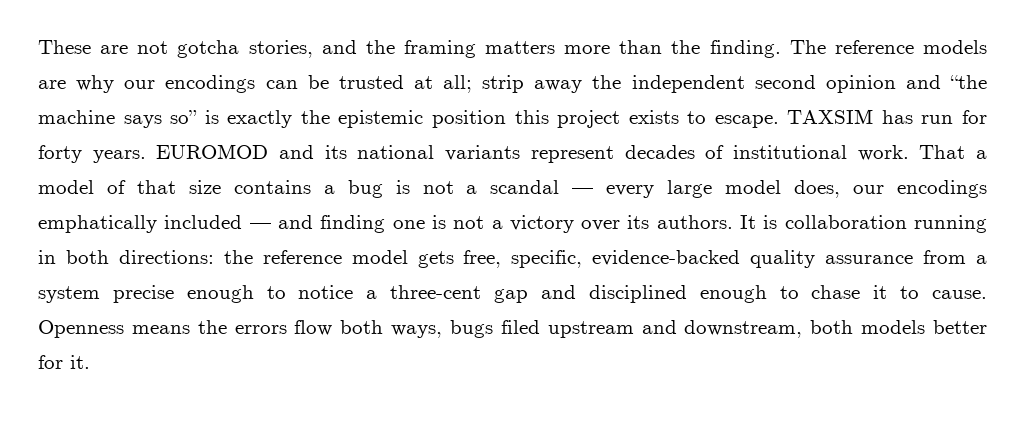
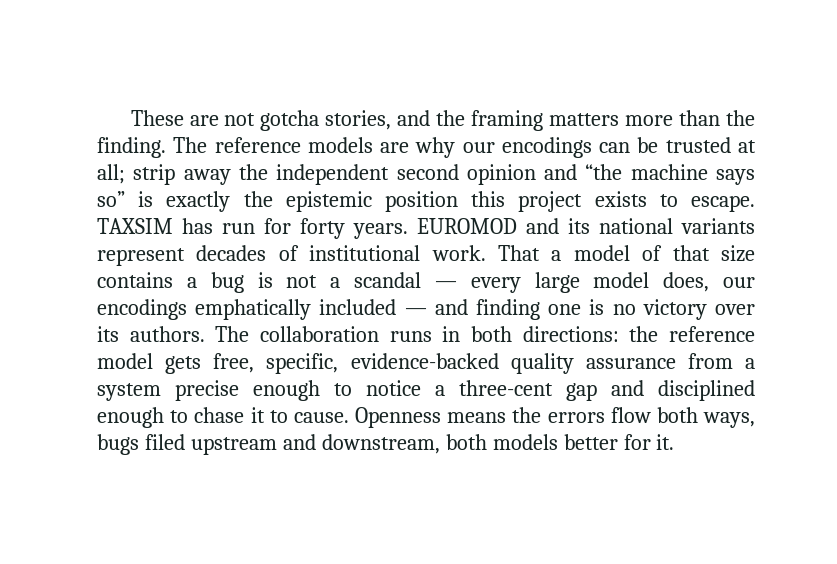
- That a model of that size contains a bug is not a scandal — every large model does, our encodings emphatically included — and finding one is not a victory over its authors.
+ That a model of that size contains a bug is not a scandal — every large model does, our encodings emphatically included — and finding one is no victory over its authors.
- It is collaboration running in both directions: the reference model gets free, specific, evidence-backed quality assurance from a system precise enough to notice a three-cent gap and disciplined enough to chase it to cause.
+ The collaboration runs in both directions: the reference model gets free, specific, evidence-backed quality assurance from a system precise enough to notice a three-cent gap and disciplined enough to chase it to cause.

